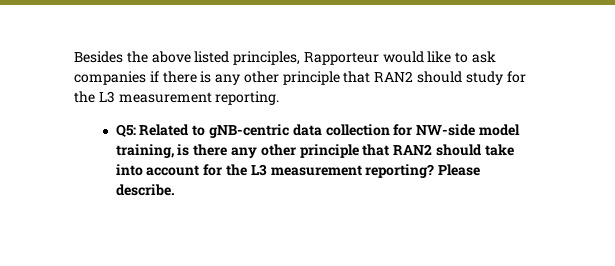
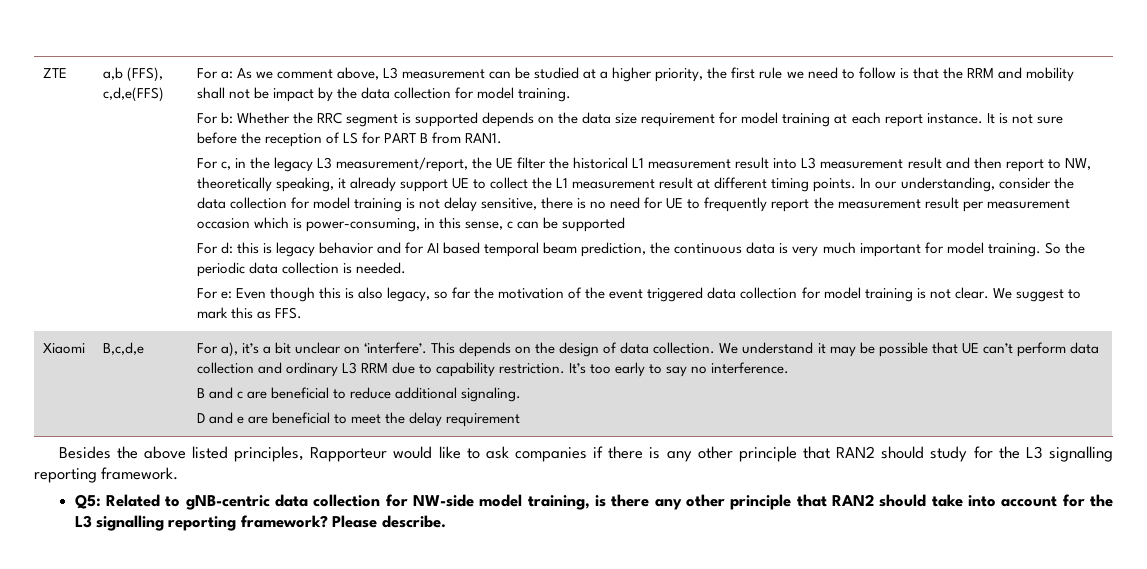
+ ZTE | a,b (FFS), c,d,e(FFS) | For a: As we comment above, L3 measurement can be studied at a higher priority, the first rule we need to follow is that the RRM and mobility shall not be impact by the data collection for model training.
+ For b: Whether the RRC segment is supported depends on the data size requirement for model training at each report instance. It is not sure before the reception of LS for PART B from RAN1.
+ For c, in the legacy L3 measurement/report, the UE filter the historical L1 measurement result into L3 measurement result and then report to NW, theoretically speaking, it already support UE to collect the L1 measurement result at different timing points. In our understanding, consider the data collection for model training is not delay sensitive, there is no need for UE to frequently report the measurement result per measurement occasion which is power-consuming, in this sense, c can be supported
+ For d: this is legacy behavior and for AI based temporal beam prediction, the continuous data is very much important for model training. So the periodic data collection is needed.
+ For e: Even though this is also legacy, so far the motivation of the event triggered data collection for model training is not clear. We suggest to mark this as FFS.
+ Xiaomi | B,c,d,e | For a), it’s a bit unclear on ‘interfere’. This depends on the design of data collection. We understand it may be possible that UE can’t perform data collection and ordinary L3 RRM due to capability restriction. It’s too early to say no interference.
+ B and c are beneficial to reduce additional signaling.
+ D and e are beneficial to meet the delay requirement
- Besides the above listed principles, Rapporteur would like to ask companies if there is any other principle that RAN2 should study for the L3 measurement reporting.
+ Besides the above listed principles, Rapporteur would like to ask companies if there is any other principle that RAN2 should study for the L3 signalling reporting framework.
- Q5: Related to gNB-centric data collection for NW-side model training, is there any other principle that RAN2 should take into account for the L3 measurement reporting?
+ Q5: Related to gNB-centric data collection for NW-side model training, is there any other principle that RAN2 should take into account for the L3 signalling reporting framework?

